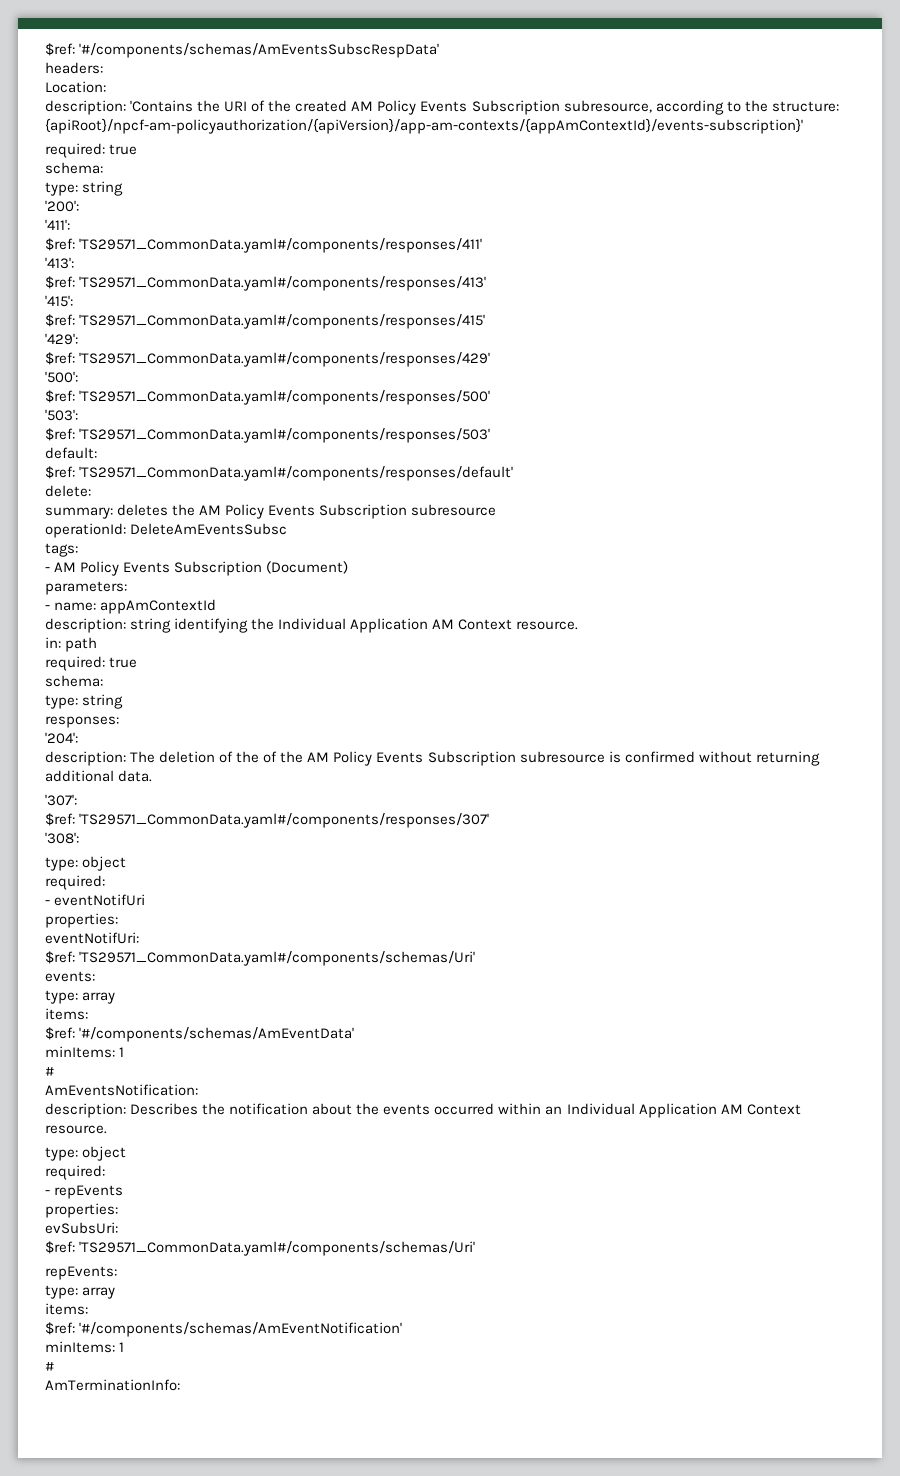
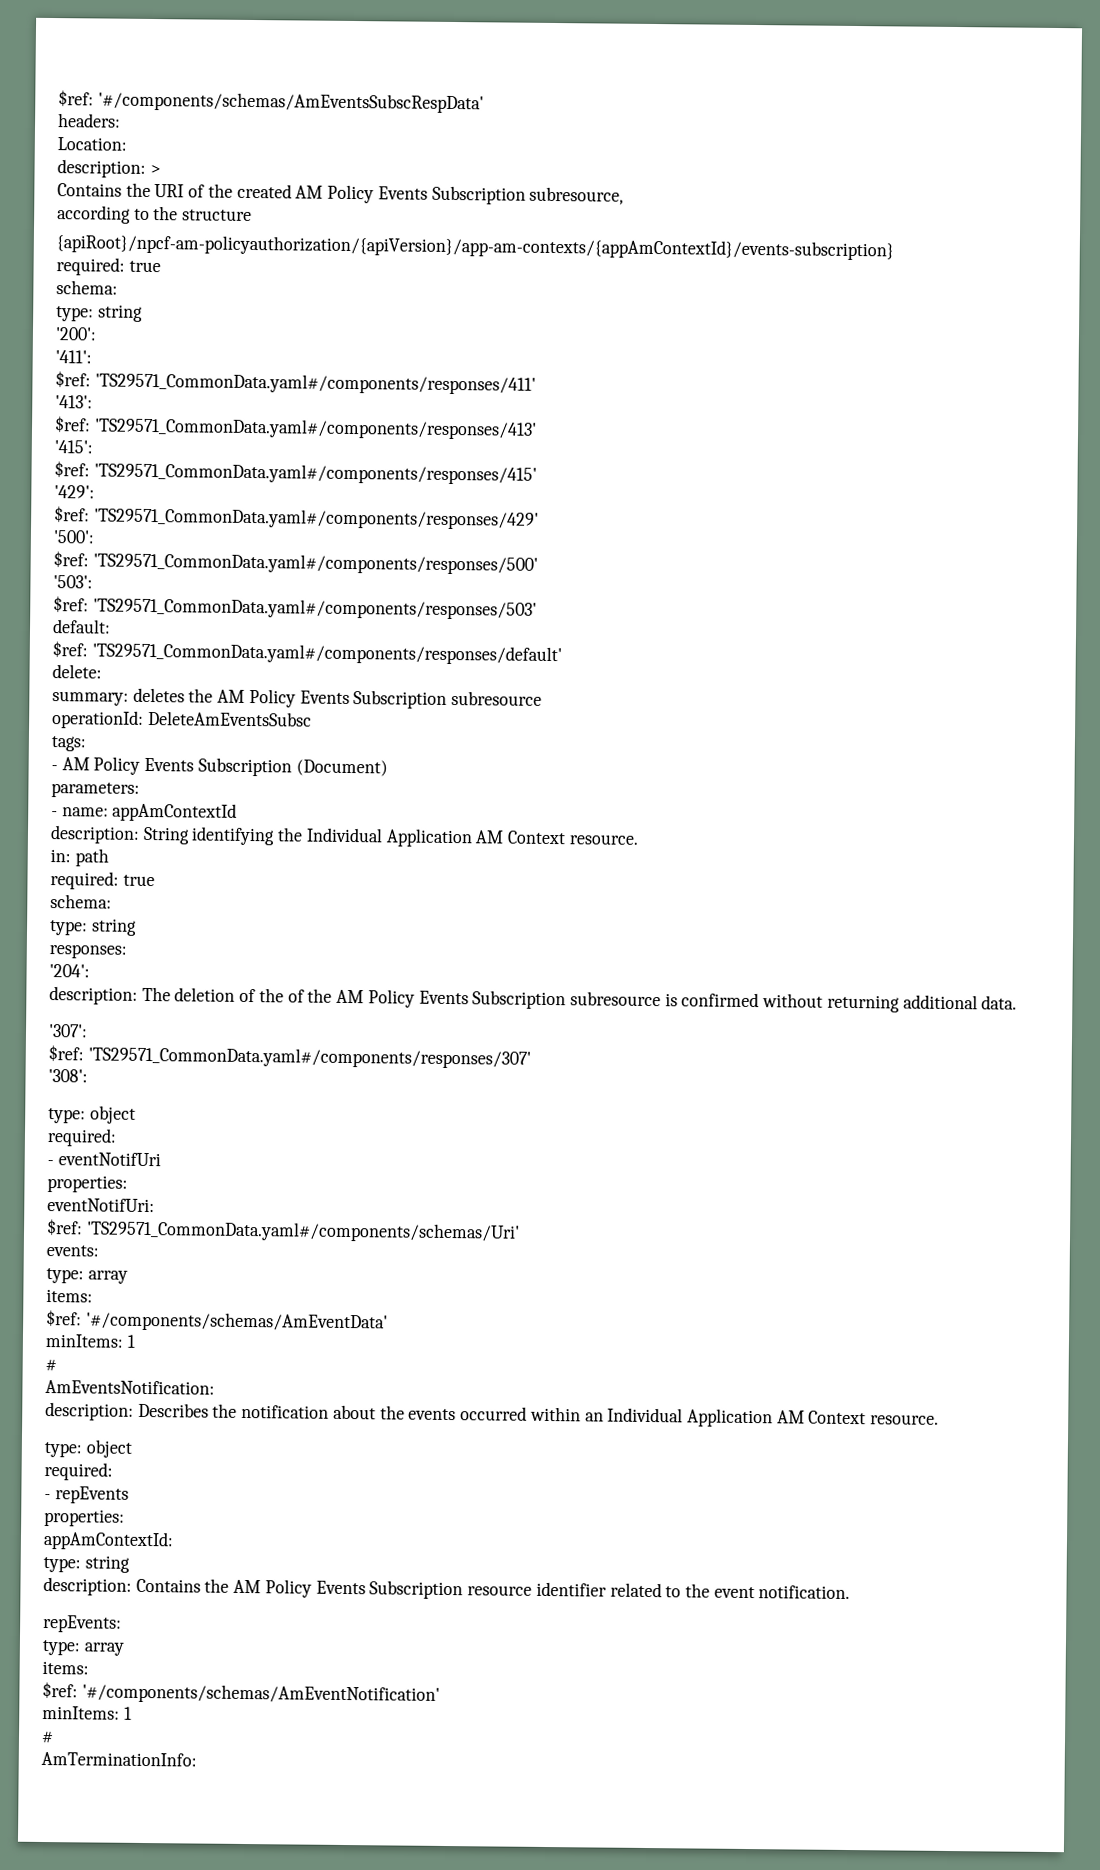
- description: 'Contains the URI of the created AM Policy Events Subscription subresource, according to the structure: {apiRoot}/npcf-am-policyauthorization/{apiVersion}/app-am-contexts/{appAmContextId}/events-subscription}'
+ description: >
+ Contains the URI of the created AM Policy Events Subscription subresource,
+ according to the structure
+ {apiRoot}/npcf-am-policyauthorization/{apiVersion}/app-am-contexts/{appAmContextId}/events-subscription}
- description: string identifying the Individual Application AM Context resource.
+ description: String identifying the Individual Application AM Context resource.
- evSubsUri:
- $ref: 'TS29571_CommonData.yaml#/components/schemas/Uri'
+ appAmContextId:
+ type: string
+ description: Contains the AM Policy Events Subscription resource identifier related to the event notification.

